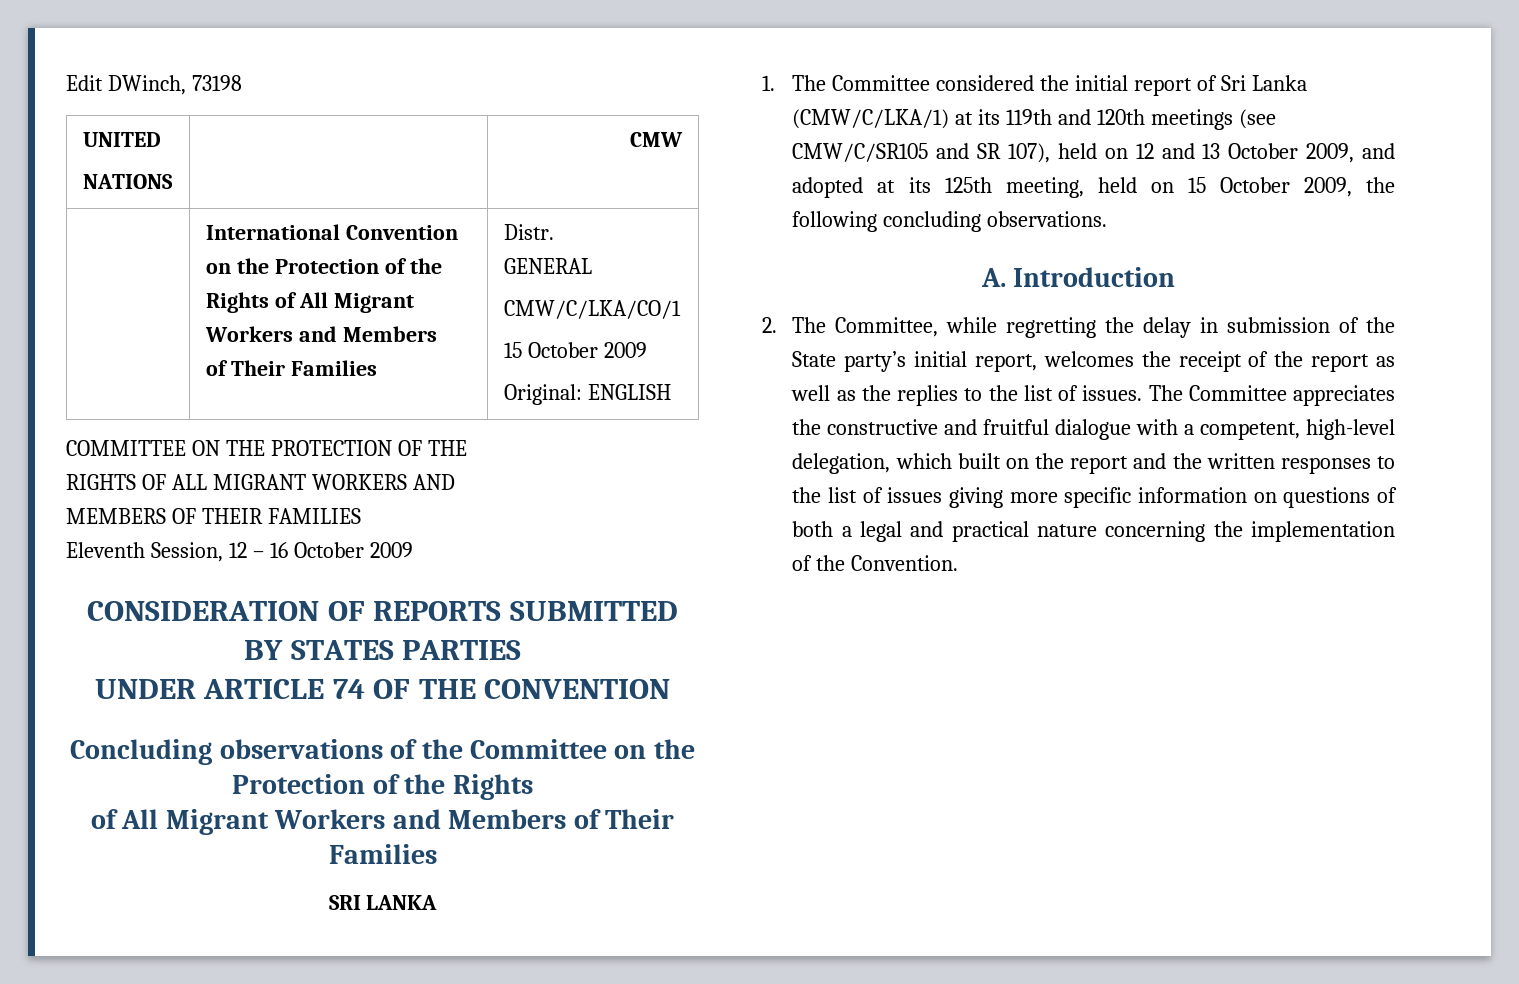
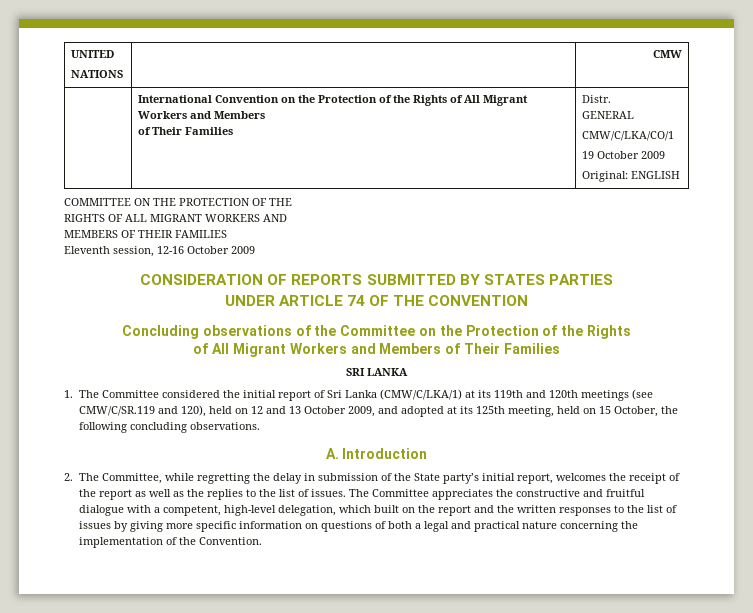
- Edit DWinch, 73198
  | International Convention on the Protection of the Rights of All Migrant Workers and Members
  of Their Families | Distr.
  GENERAL
  CMW/C/LKA/CO/1
- 15 October 2009
+ 19 October 2009
- Eleventh Session, 12 – 16 October 2009
+ Eleventh session, 12-16 October 2009
- 1. The Committee considered the initial report of Sri Lanka (CMW/C/LKA/1) at its 119th and 120th meetings (see CMW/C/SR105 and SR 107), held on 12 and 13 October 2009, and adopted at its 125th meeting, held on 15 October 2009, the following concluding observations.
+ 1. The Committee considered the initial report of Sri Lanka (CMW/C/LKA/1) at its 119th and 120th meetings (see CMW/C/SR.119 and 120), held on 12 and 13 October 2009, and adopted at its 125th meeting, held on 15 October, the following concluding observations.
- The Committee appreciates the constructive and fruitful dialogue with a competent, high-level delegation, which built on the report and the written responses to the list of issues giving more specific information on questions of both a legal and practical nature concerning the implementation of the Convention.
+ The Committee appreciates the constructive and fruitful dialogue with a competent, high-level delegation, which built on the report and the written responses to the list of issues by giving more specific information on questions of both a legal and practical nature concerning the implementation of the Convention.

